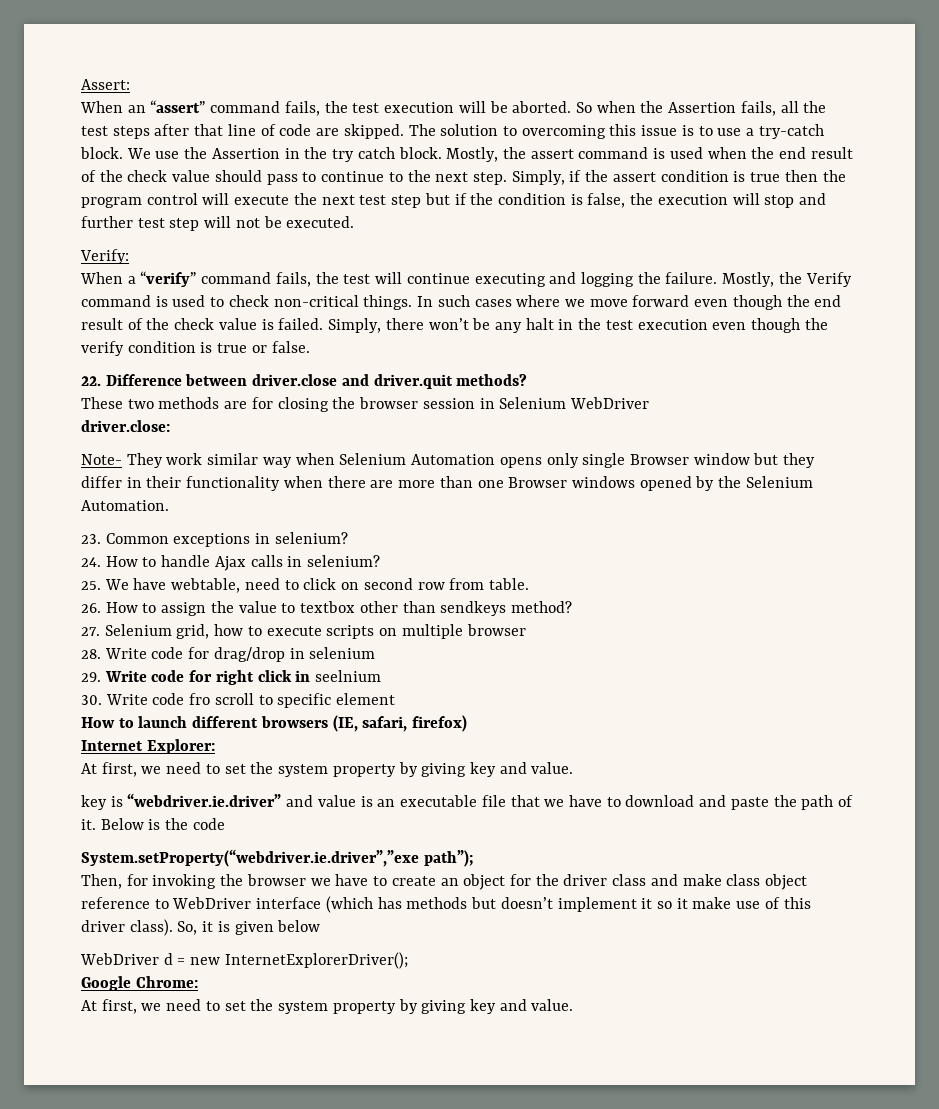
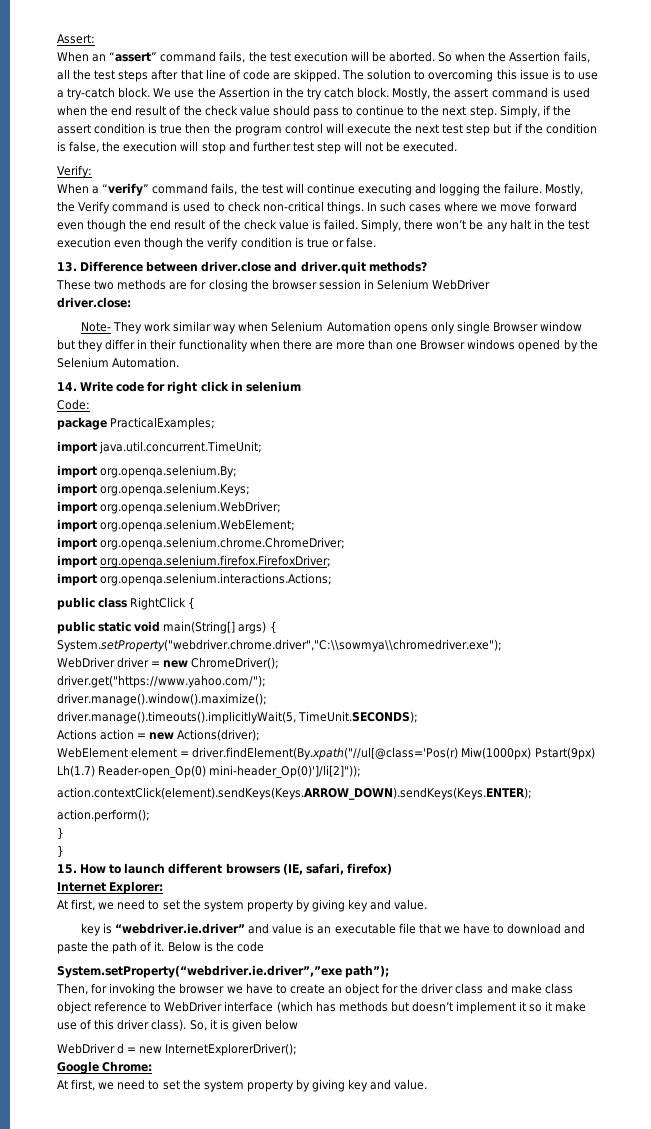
- 22. Difference between driver.close and driver.quit methods?
+ 13. Difference between driver.close and driver.quit methods?
- 23. Common exceptions in selenium?
- 24. How to handle Ajax calls in selenium?
- 25. We have webtable, need to click on second row from table.
- 26. How to assign the value to textbox other than sendkeys method?
- 27. Selenium grid, how to execute scripts on multiple browser
- 28. Write code for drag/drop in selenium
- 29. Write code for right click in seelnium
- 30. Write code fro scroll to specific element
- How to launch different browsers (IE, safari, firefox)
+ 14. Write code for right click in selenium
+ Code:
+ package PracticalExamples;
+ import java.util.concurrent.TimeUnit;
+ import org.openqa.selenium.By;
+ import org.openqa.selenium.Keys;
+ import org.openqa.selenium.WebDriver;
+ import org.openqa.selenium.WebElement;
+ import org.openqa.selenium.chrome.ChromeDriver;
+ import org.openqa.selenium.firefox.FirefoxDriver;
+ import org.openqa.selenium.interactions.Actions;
+ public class RightClick {
+ public static void main(String[] args) { System.setProperty("webdriver.chrome.driver","C:\\sowmya\\chromedriver.exe");
+ WebDriver driver = new ChromeDriver();
+ driver.get("https://www.yahoo.com/");
+ driver.manage().window().maximize();
+ driver.manage().timeouts().implicitlyWait(5, TimeUnit.SECONDS);
+ Actions action = new Actions(driver);
+ WebElement element = driver.findElement(By.xpath("//ul[@class='Pos(r) Miw(1000px) Pstart(9px) Lh(1.7) Reader-open_Op(0) mini-header_Op(0)']/li[2]"));
+ action.contextClick(element).sendKeys(Keys.ARROW_DOWN).sendKeys(Keys.ENTER);
+ action.perform();
+ }
+ }
+ 15. How to launch different browsers (IE, safari, firefox)

